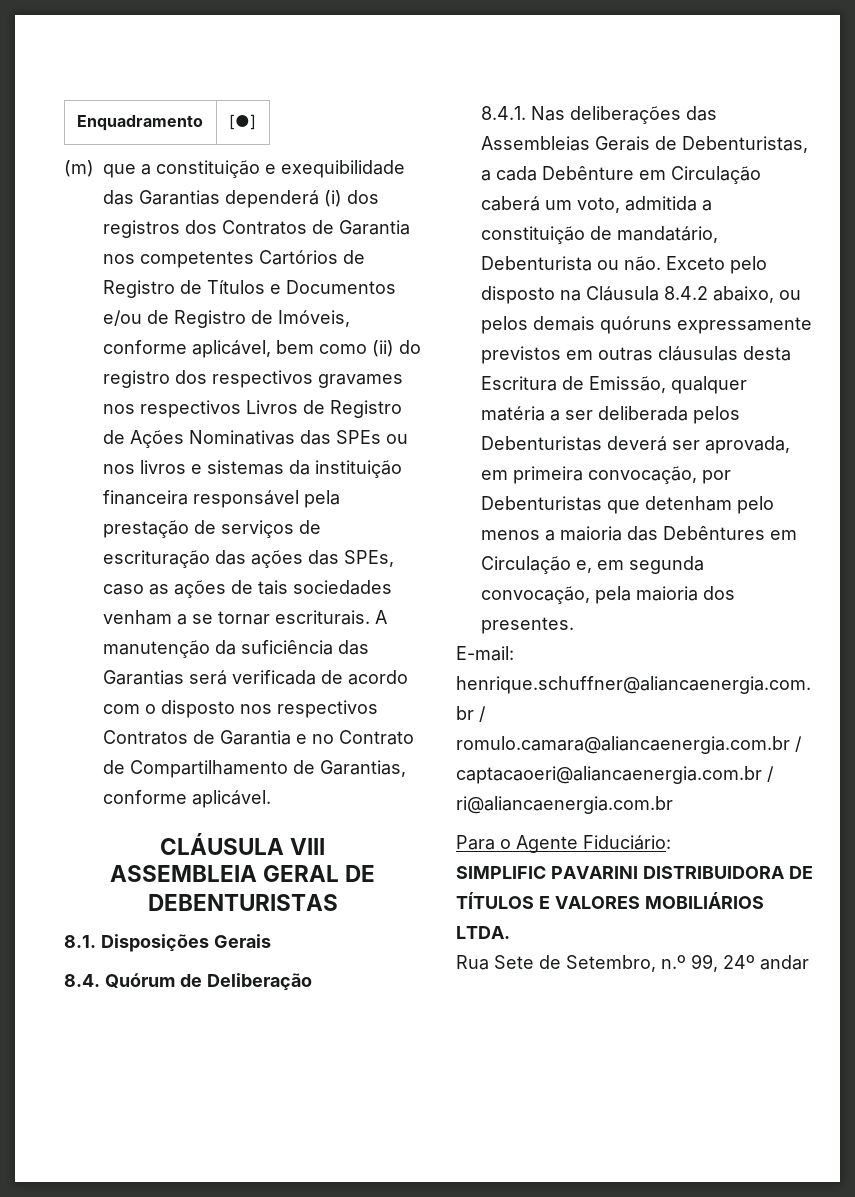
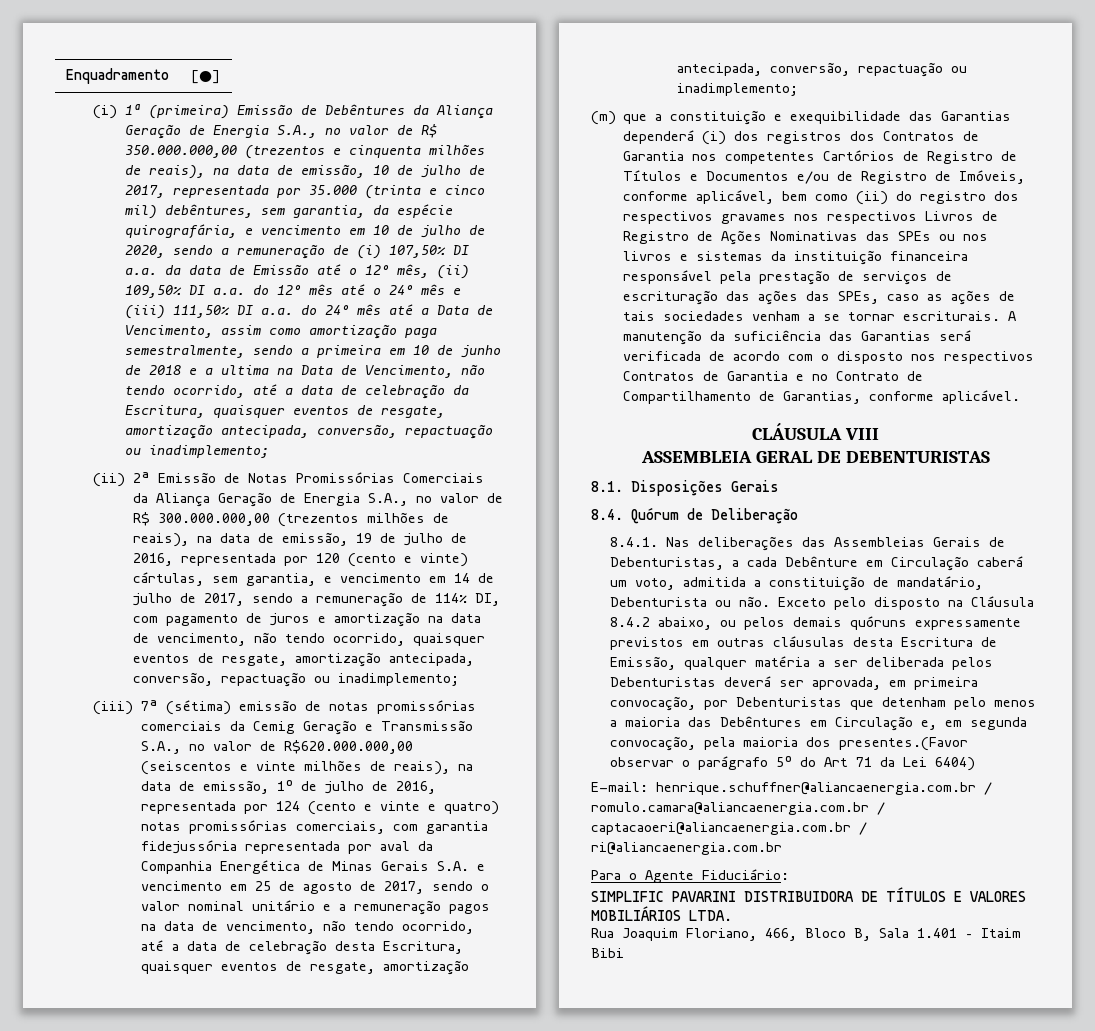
+ (i) 1ª (primeira) Emissão de Debêntures da Aliança Geração de Energia S.A., no valor de R$ 350.000.000,00 (trezentos e cinquenta milhões de reais), na data de emissão, 10 de julho de 2017, representada por 35.000 (trinta e cinco mil) debêntures, sem garantia, da espécie quirografária, e vencimento em 10 de julho de 2020, sendo a remuneração de (i) 107,50% DI a.a. da data de Emissão até o 12º mês, (ii) 109,50% DI a.a. do 12º mês até o 24º mês e (iii) 111,50% DI a.a. do 24º mês até a Data de Vencimento, assim como amortização paga semestralmente, sendo a primeira em 10 de junho de 2018 e a ultima na Data de Vencimento, não tendo ocorrido, até a data de celebração da Escritura, quaisquer eventos de resgate, amortização antecipada, conversão, repactuação ou inadimplemento;
+ (ii) 2ª Emissão de Notas Promissórias Comerciais da Aliança Geração de Energia S.A., no valor de R$ 300.000.000,00 (trezentos milhões de reais), na data de emissão, 19 de julho de 2016, representada por 120 (cento e vinte) cártulas, sem garantia, e vencimento em 14 de julho de 2017, sendo a remuneração de 114% DI, com pagamento de juros e amortização na data de vencimento, não tendo ocorrido, quaisquer eventos de resgate, amortização antecipada, conversão, repactuação ou inadimplemento;
+ (iii) 7ª (sétima) emissão de notas promissórias comerciais da Cemig Geração e Transmissão S.A., no valor de R$620.000.000,00 (seiscentos e vinte milhões de reais), na data de emissão, 1º de julho de 2016, representada por 124 (cento e vinte e quatro) notas promissórias comerciais, com garantia fidejussória representada por aval da Companhia Energética de Minas Gerais S.A. e vencimento em 25 de agosto de 2017, sendo o valor nominal unitário e a remuneração pagos na data de vencimento, não tendo ocorrido, até a data de celebração desta Escritura, quaisquer eventos de resgate, amortização antecipada, conversão, repactuação ou inadimplemento;
- Exceto pelo disposto na Cláusula 8.4.2 abaixo, ou pelos demais quóruns expressamente previstos em outras cláusulas desta Escritura de Emissão, qualquer matéria a ser deliberada pelos Debenturistas deverá ser aprovada, em primeira convocação, por Debenturistas que detenham pelo menos a maioria das Debêntures em Circulação e, em segunda convocação, pela maioria dos presentes.
+ Exceto pelo disposto na Cláusula 8.4.2 abaixo, ou pelos demais quóruns expressamente previstos em outras cláusulas desta Escritura de Emissão, qualquer matéria a ser deliberada pelos Debenturistas deverá ser aprovada, em primeira convocação, por Debenturistas que detenham pelo menos a maioria das Debêntures em Circulação e, em segunda convocação, pela maioria dos presentes.(Favor observar o parágrafo 5º do Art 71 da Lei 6404)
- Rua Sete de Setembro, n.º 99, 24º andar
+ Rua Joaquim Floriano, 466, Bloco B, Sala 1.401 – Itaim Bibi

